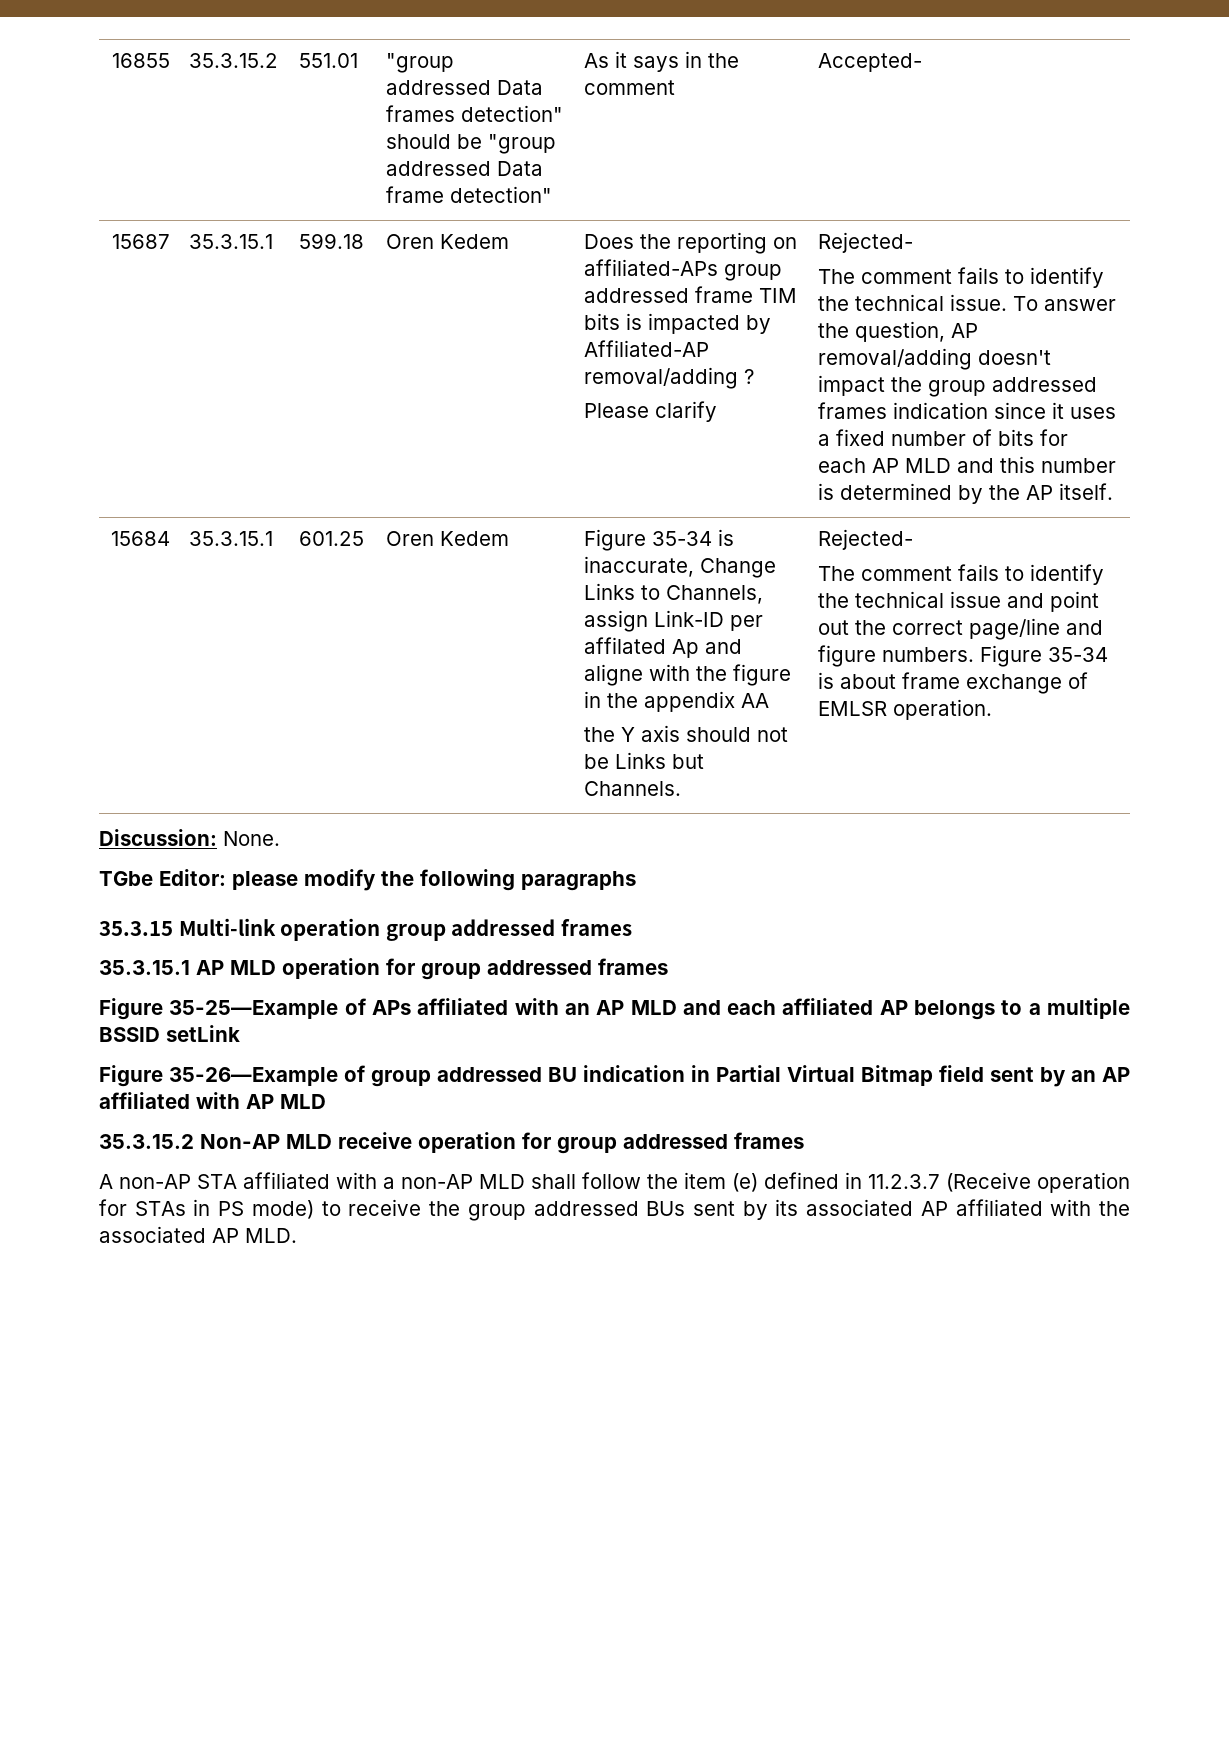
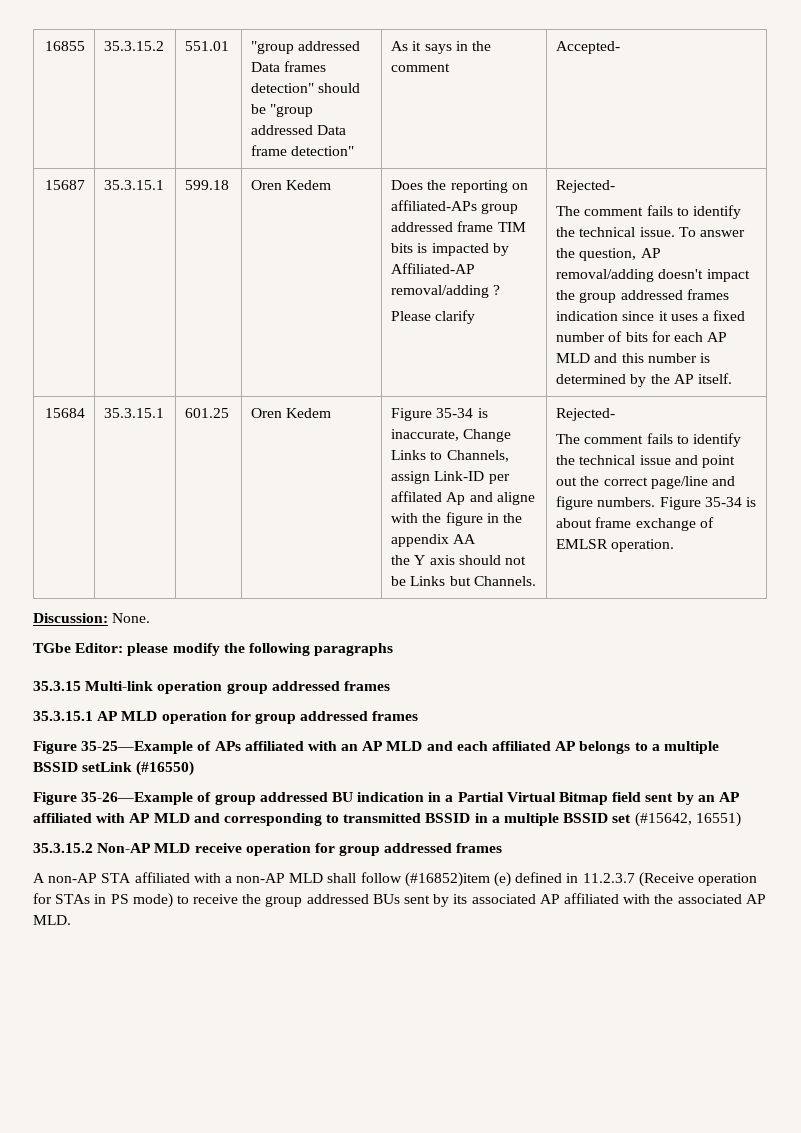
- Figure 35-25—Example of APs affiliated with an AP MLD and each affiliated AP belongs to a multiple BSSID setLink
+ Figure 35-25—Example of APs affiliated with an AP MLD and each affiliated AP belongs to a multiple BSSID setLink (#16550)
- Figure 35-26—Example of group addressed BU indication in Partial Virtual Bitmap field sent by an AP affiliated with AP MLD
+ Figure 35-26—Example of group addressed BU indication in a Partial Virtual Bitmap field sent by an AP affiliated with AP MLD and corresponding to transmitted BSSID in a multiple BSSID set (#15642, 16551)
- A non-AP STA affiliated with a non-AP MLD shall follow the item (e) defined in 11.2.3.7 (Receive operation for STAs in PS mode) to receive the group addressed BUs sent by its associated AP affiliated with the associated AP MLD.
+ A non-AP STA affiliated with a non-AP MLD shall follow (#16852)item (e) defined in 11.2.3.7 (Receive operation for STAs in PS mode) to receive the group addressed BUs sent by its associated AP affiliated with the associated AP MLD.

